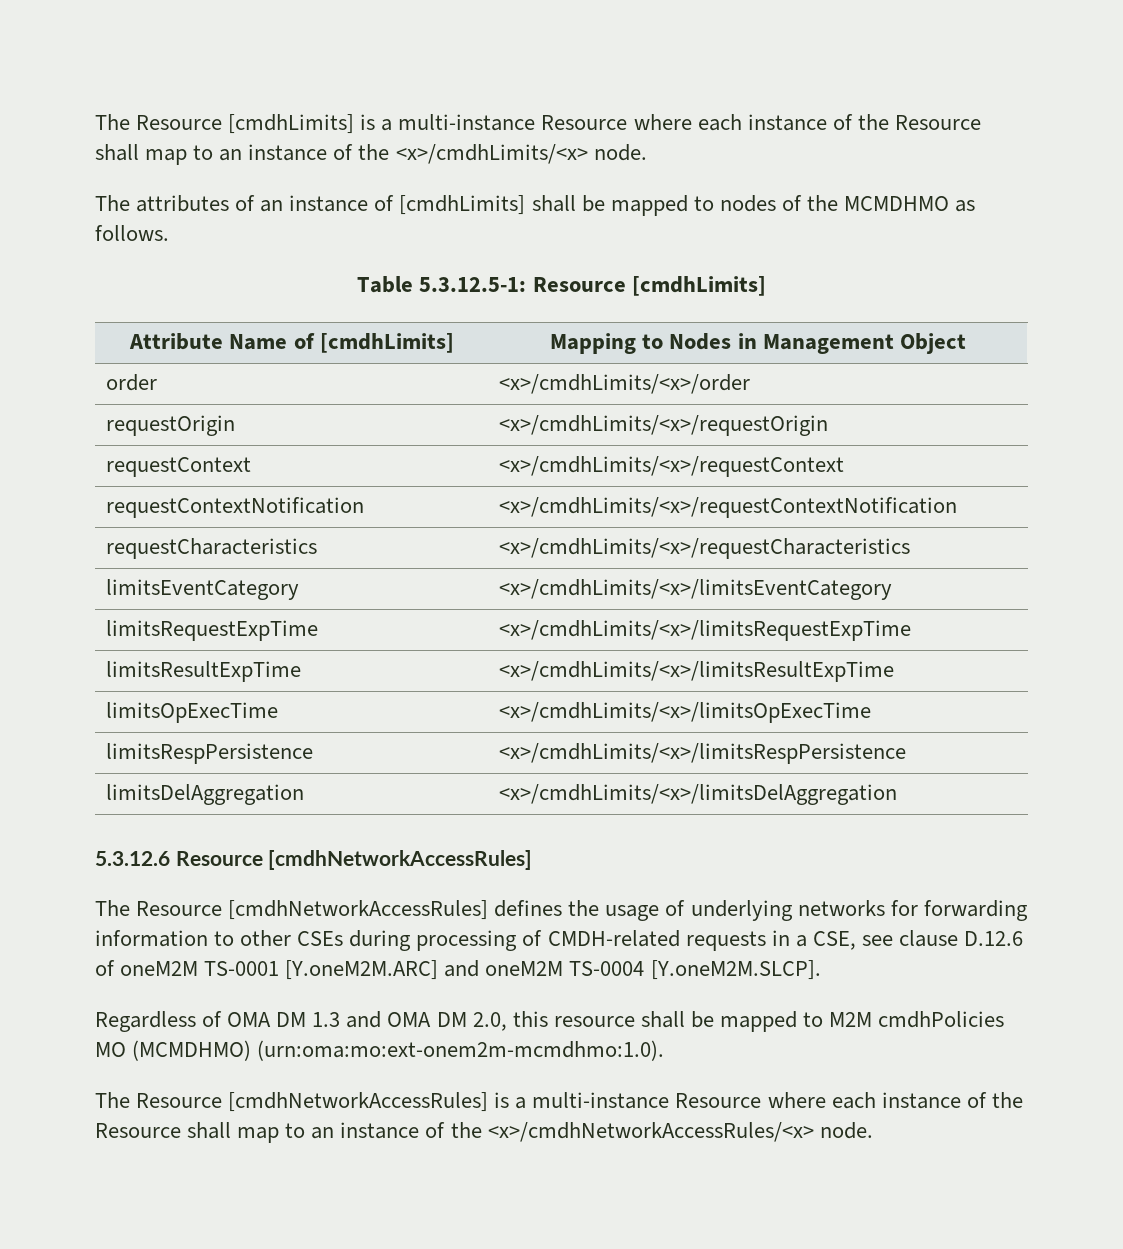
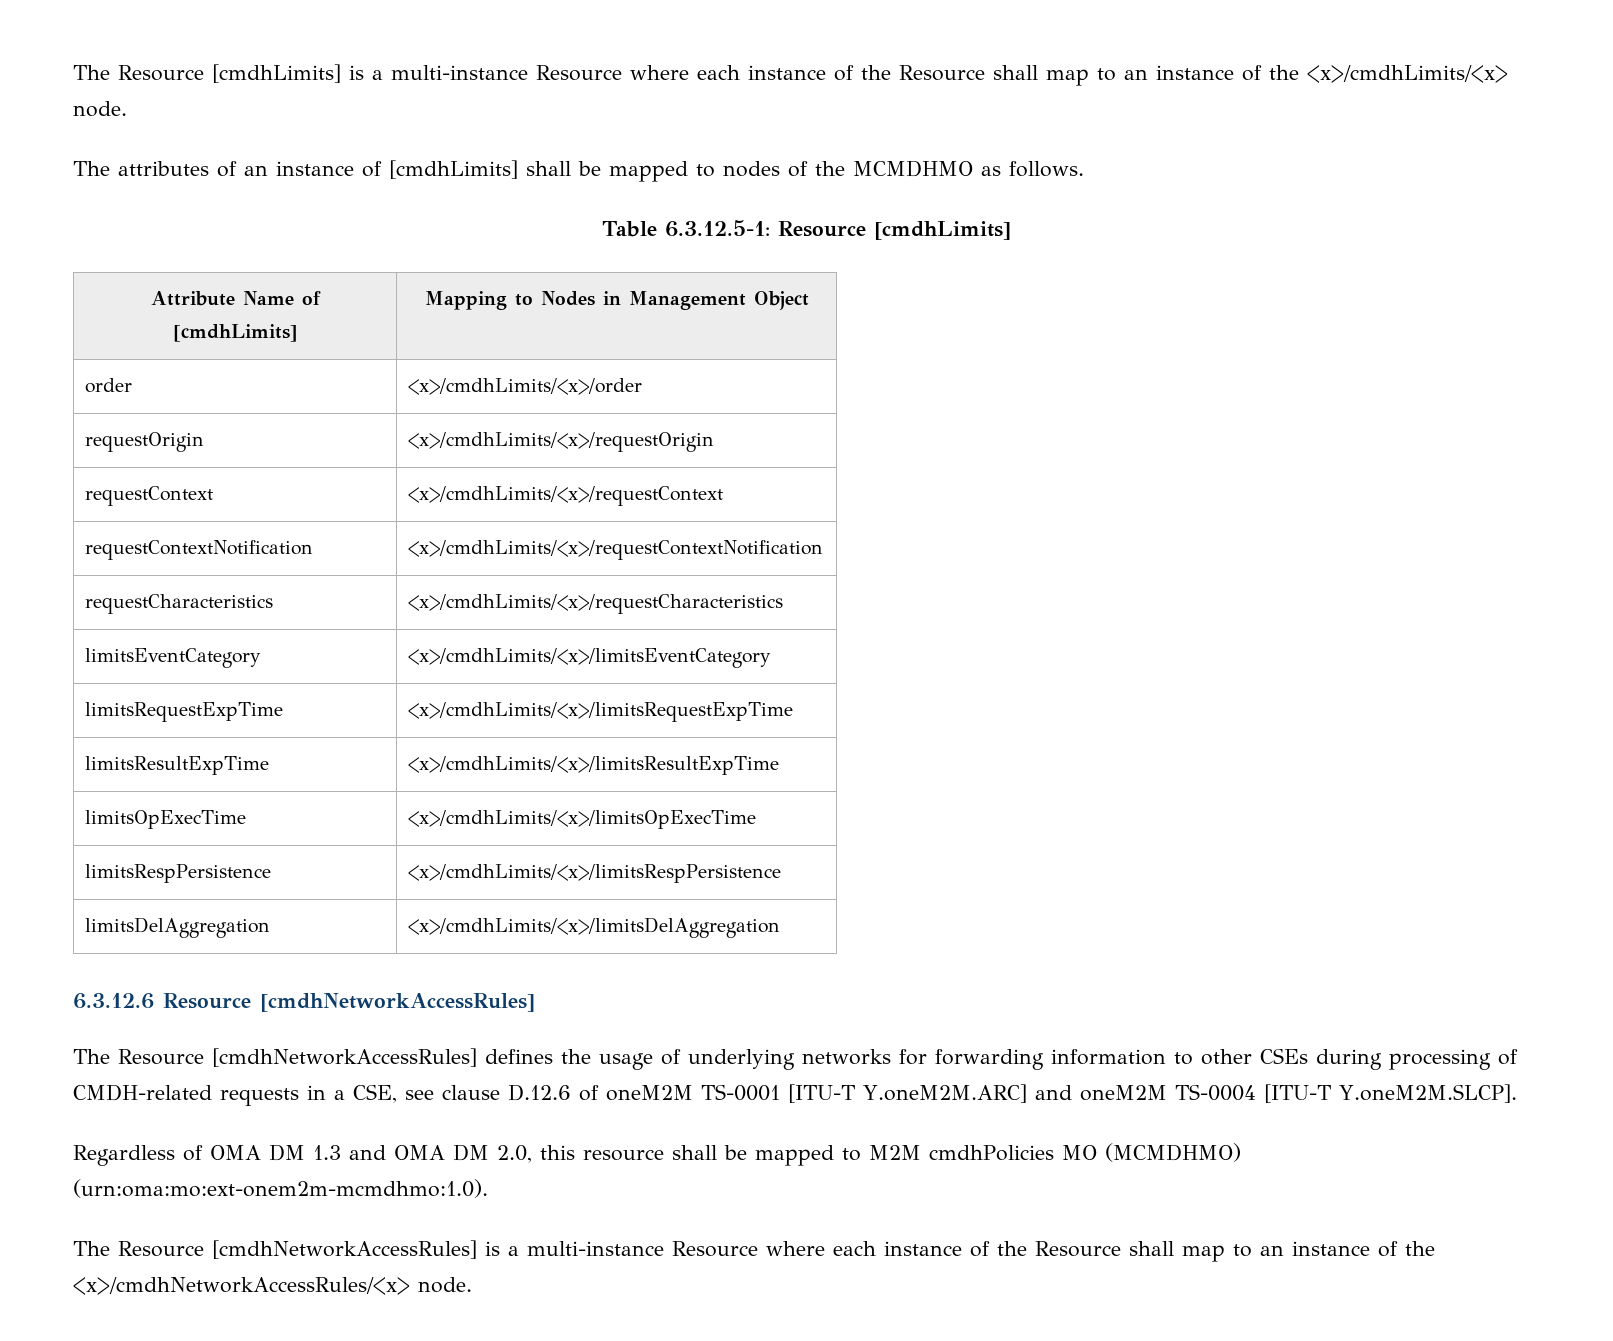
- Table 5.3.12.5-1: Resource [cmdhLimits]
+ Table 6.3.12.5-1: Resource [cmdhLimits]
- 5.3.12.6 Resource [cmdhNetworkAccessRules]
+ 6.3.12.6 Resource [cmdhNetworkAccessRules]
- The Resource [cmdhNetworkAccessRules] defines the usage of underlying networks for forwarding information to other CSEs during processing of CMDH-related requests in a CSE, see clause D.12.6 of oneM2M TS-0001 [Y.oneM2M.ARC] and oneM2M TS-0004 [Y.oneM2M.SLCP].
+ The Resource [cmdhNetworkAccessRules] defines the usage of underlying networks for forwarding information to other CSEs during processing of CMDH-related requests in a CSE, see clause D.12.6 of oneM2M TS-0001 [ITU-T Y.oneM2M.ARC] and oneM2M TS-0004 [ITU-T Y.oneM2M.SLCP].

